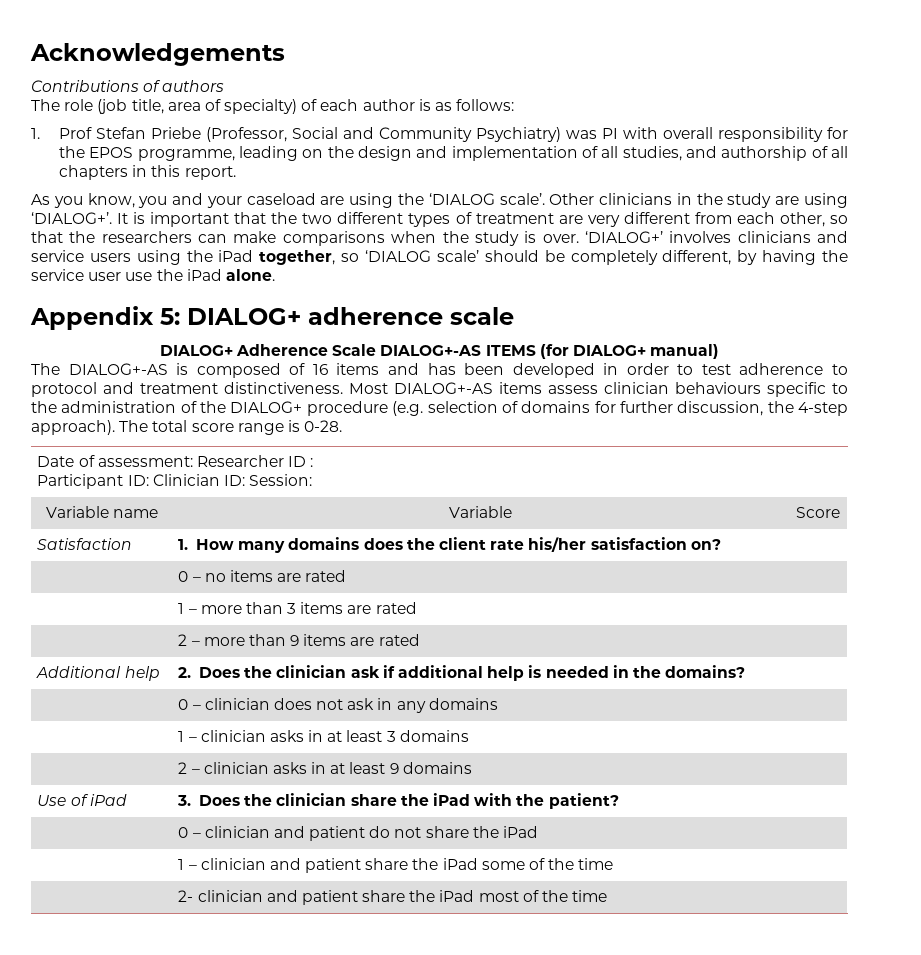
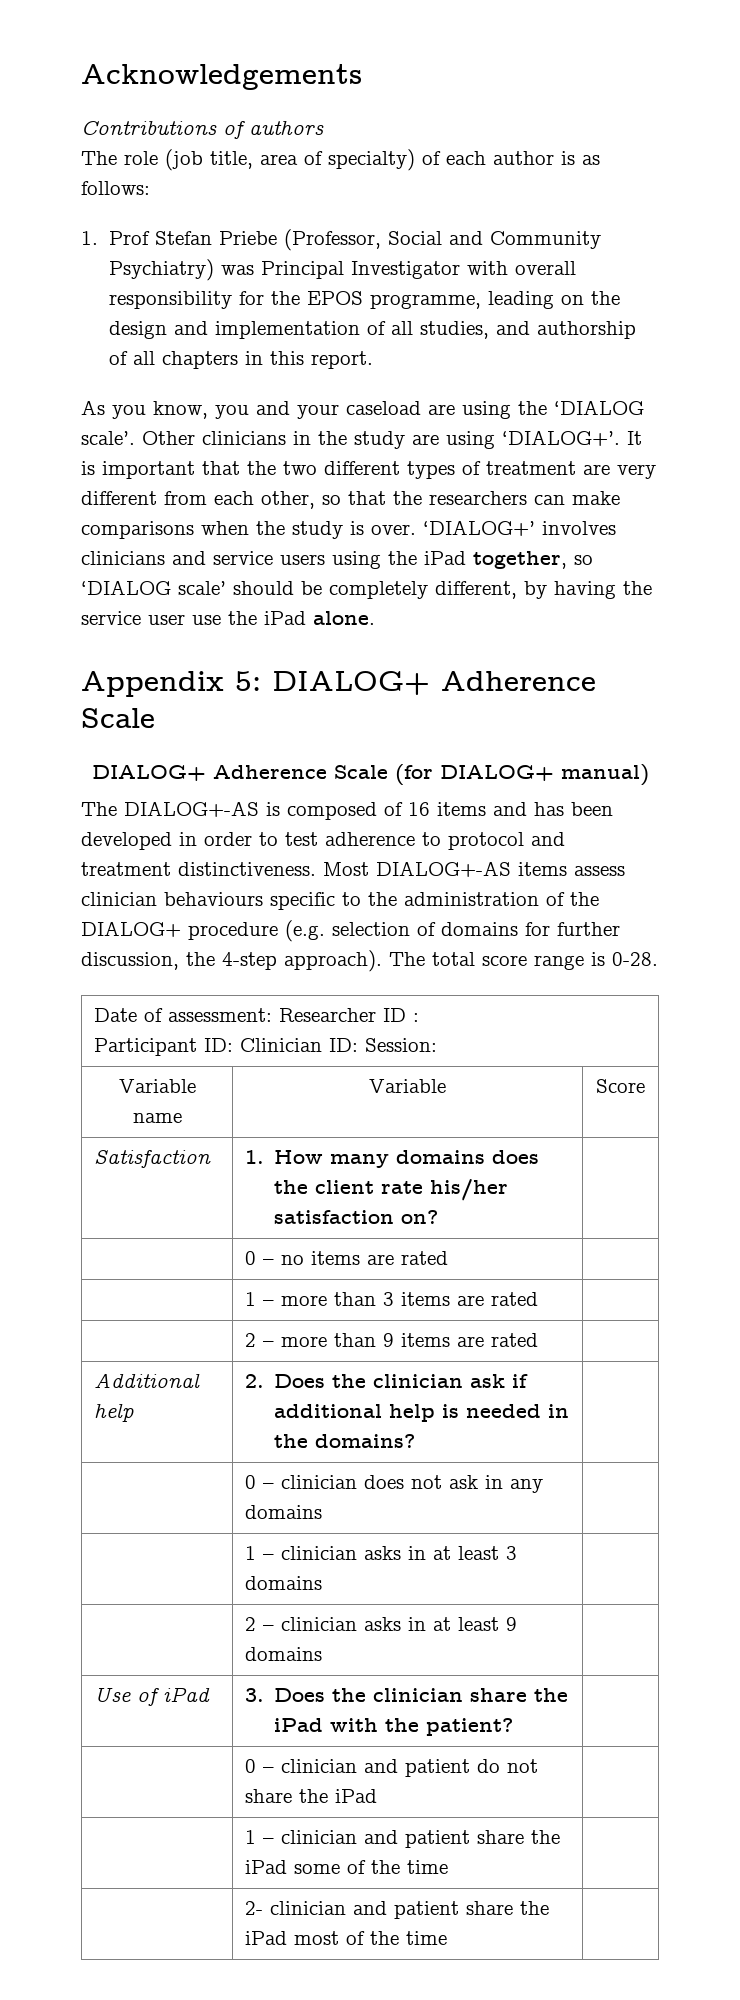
- 1. Prof Stefan Priebe (Professor, Social and Community Psychiatry) was PI with overall responsibility for the EPOS programme, leading on the design and implementation of all studies, and authorship of all chapters in this report.
+ 1. Prof Stefan Priebe (Professor, Social and Community Psychiatry) was Principal Investigator with overall responsibility for the EPOS programme, leading on the design and implementation of all studies, and authorship of all chapters in this report.
- Appendix 5: DIALOG+ adherence scale
- DIALOG+ Adherence Scale DIALOG+-AS ITEMS (for DIALOG+ manual)
+ Appendix 5: DIALOG+ Adherence Scale
+ DIALOG+ Adherence Scale (for DIALOG+ manual)

